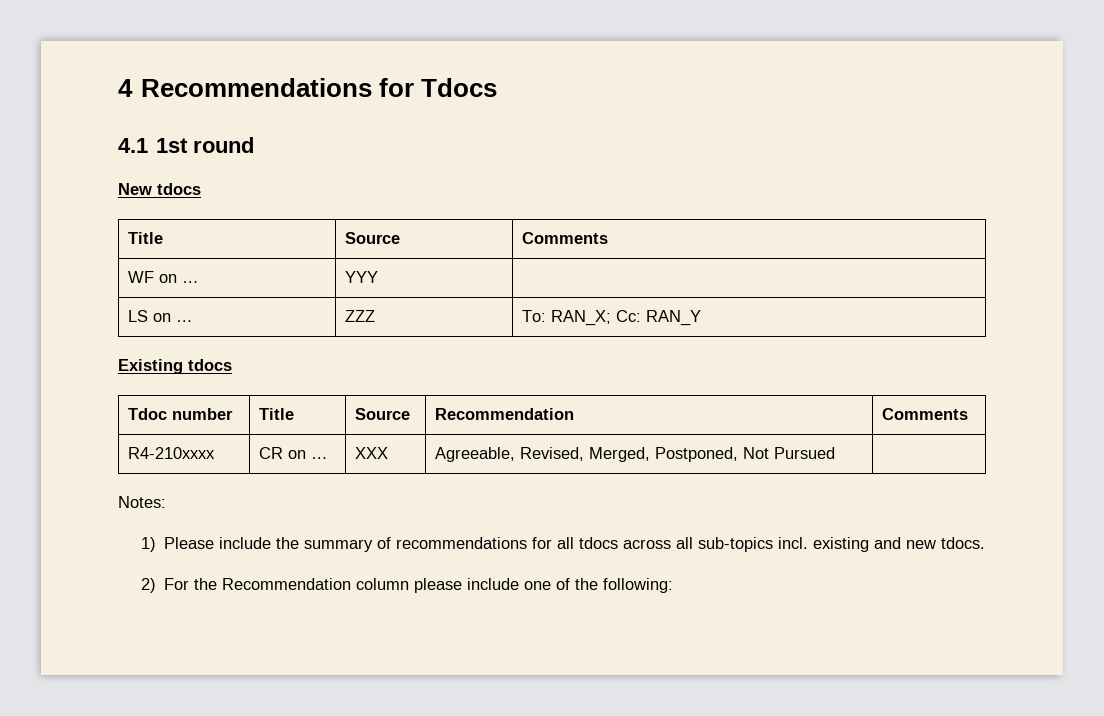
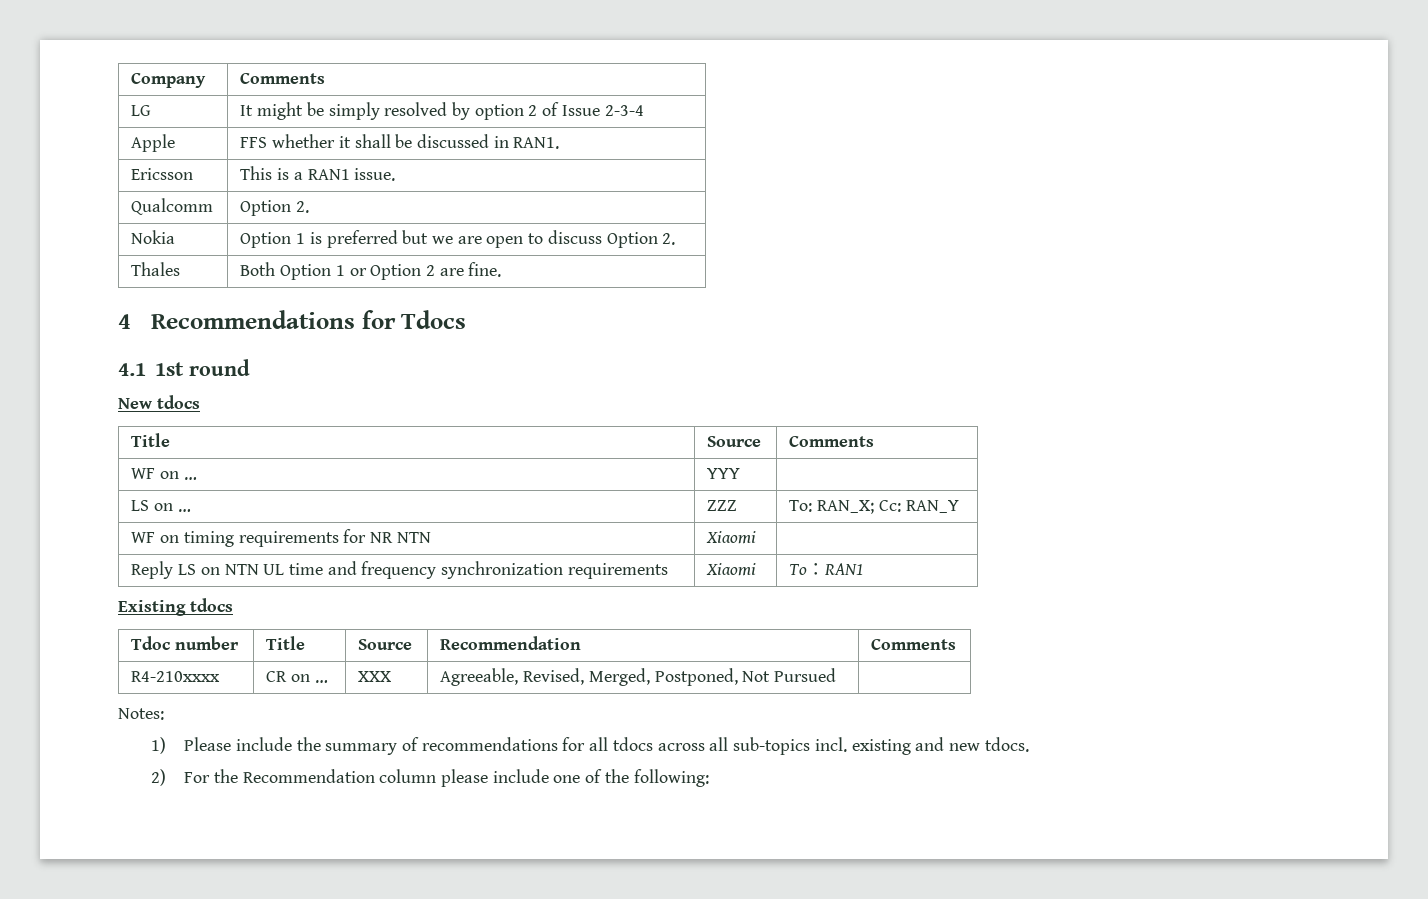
+ Company | Comments
+ LG | It might be simply resolved by option 2 of Issue 2-3-4
+ Apple | FFS whether it shall be discussed in RAN1.
+ Ericsson | This is a RAN1 issue.
+ Qualcomm | Option 2.
+ Nokia | Option 1 is preferred but we are open to discuss Option 2.
+ Thales | Both Option 1 or Option 2 are fine.
+ WF on timing requirements for NR NTN | Xiaomi |
+ Reply LS on NTN UL time and frequency synchronization requirements | Xiaomi | To：RAN1

